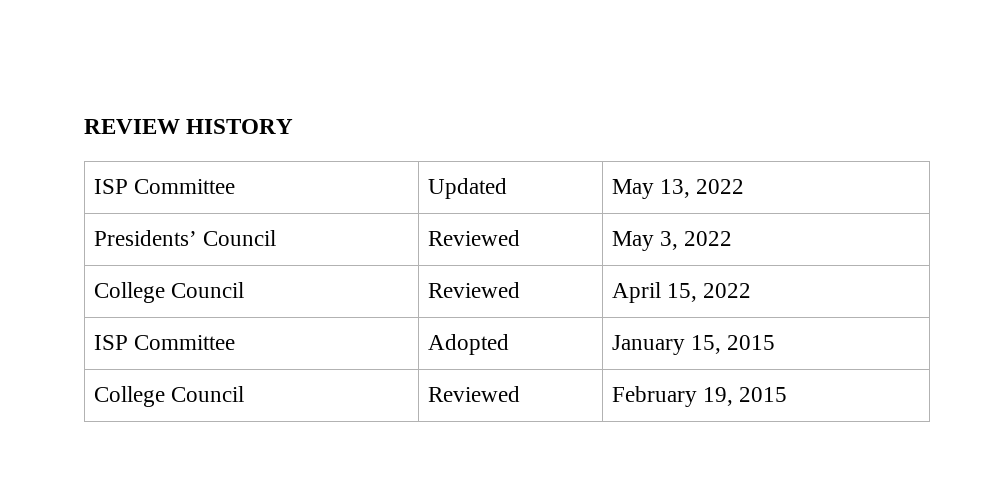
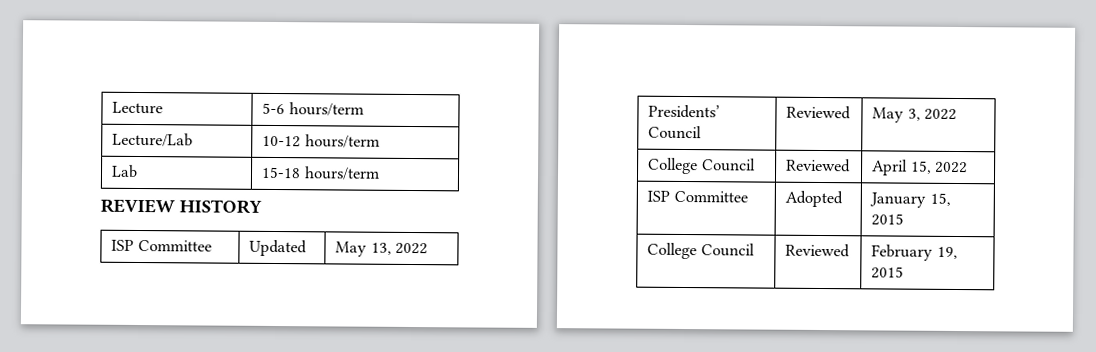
+ Lecture | 5-6 hours/term
+ Lecture/Lab | 10-12 hours/term
+ Lab | 15-18 hours/term

